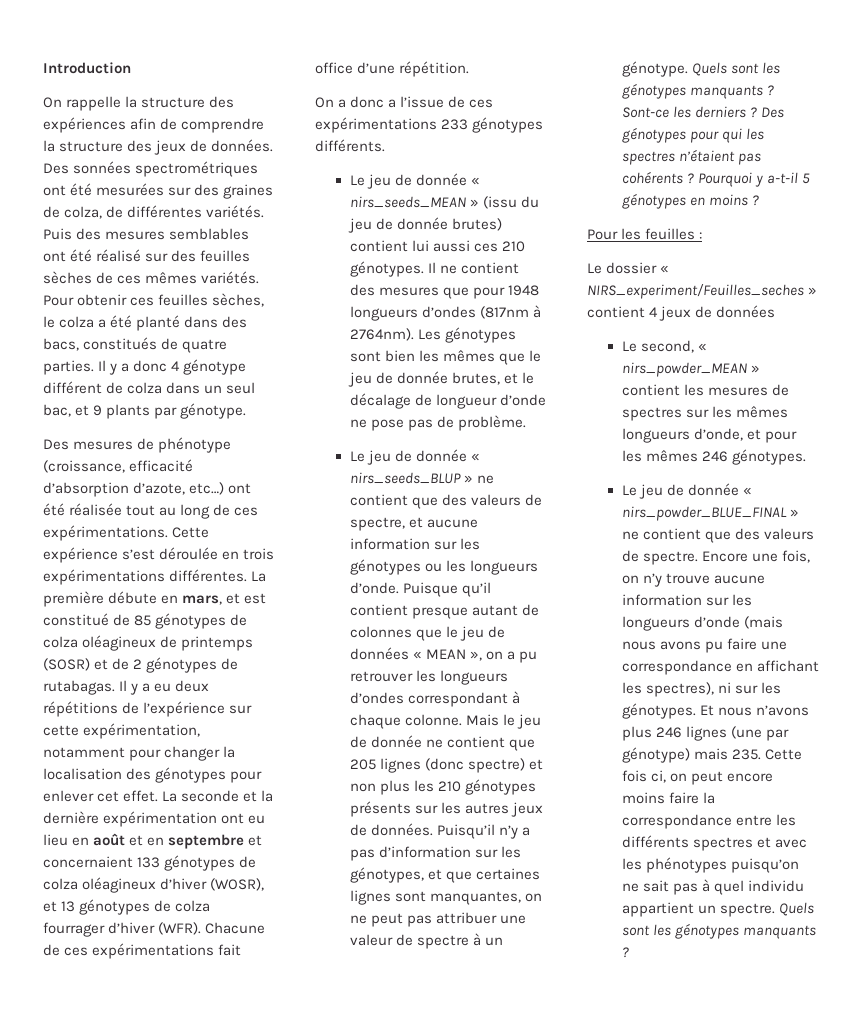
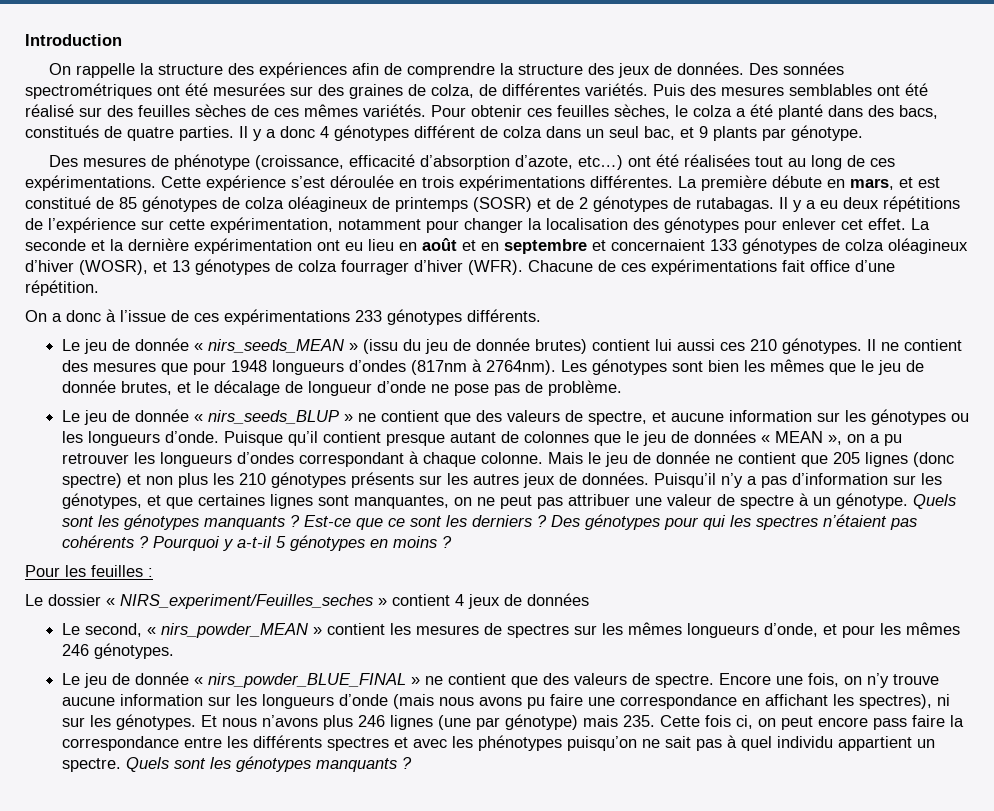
- Il y a donc 4 génotype différent de colza dans un seul bac, et 9 plants par génotype.
+ Il y a donc 4 génotypes différent de colza dans un seul bac, et 9 plants par génotype.
- Des mesures de phénotype (croissance, efficacité d’absorption d’azote, etc…) ont été réalisée tout au long de ces expérimentations.
+ Des mesures de phénotype (croissance, efficacité d’absorption d’azote, etc…) ont été réalisées tout au long de ces expérimentations.
- On a donc a l’issue de ces expérimentations 233 génotypes différents.
+ On a donc à l’issue de ces expérimentations 233 génotypes différents.
- Sont-ce les derniers ?
+ Est-ce que ce sont les derniers ?
- Et nous n’avons plus 246 lignes (une par génotype) mais 235. Cette fois ci, on peut encore moins faire la correspondance entre les différents spectres et avec les phénotypes puisqu’on ne sait pas à quel individu appartient un spectre.
+ Et nous n’avons plus 246 lignes (une par génotype) mais 235. Cette fois ci, on peut encore pass faire la correspondance entre les différents spectres et avec les phénotypes puisqu’on ne sait pas à quel individu appartient un spectre.

